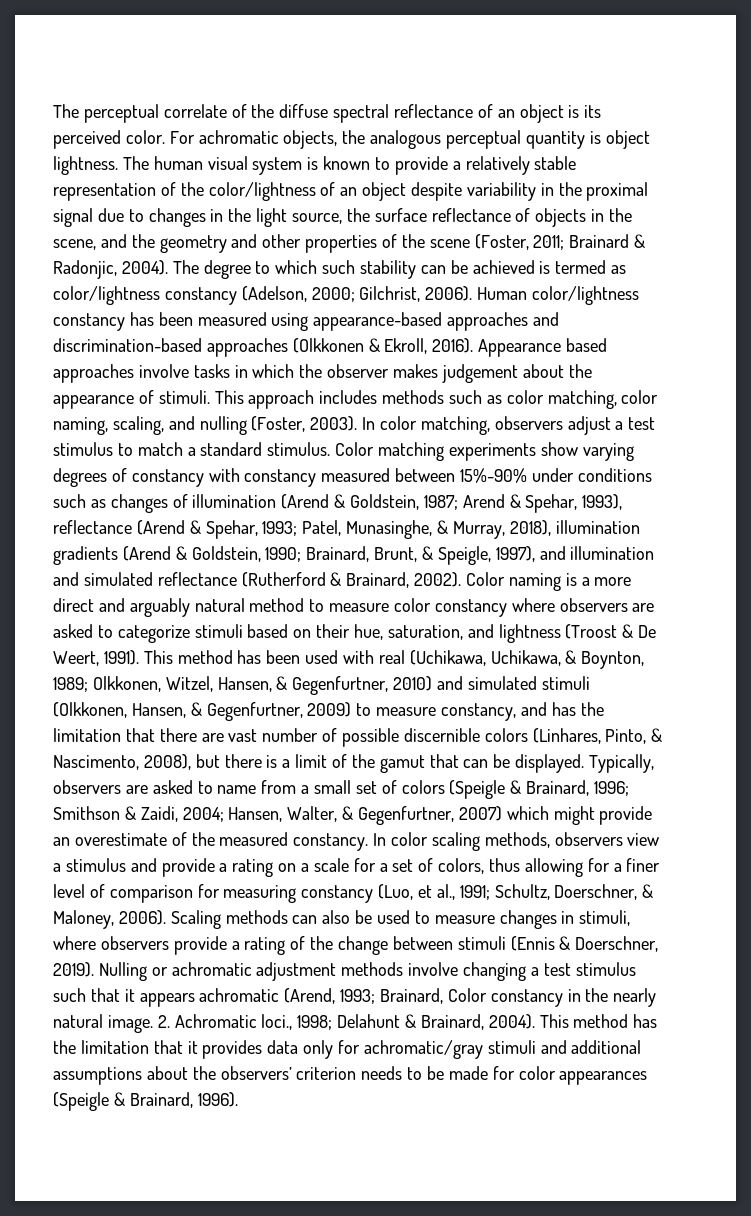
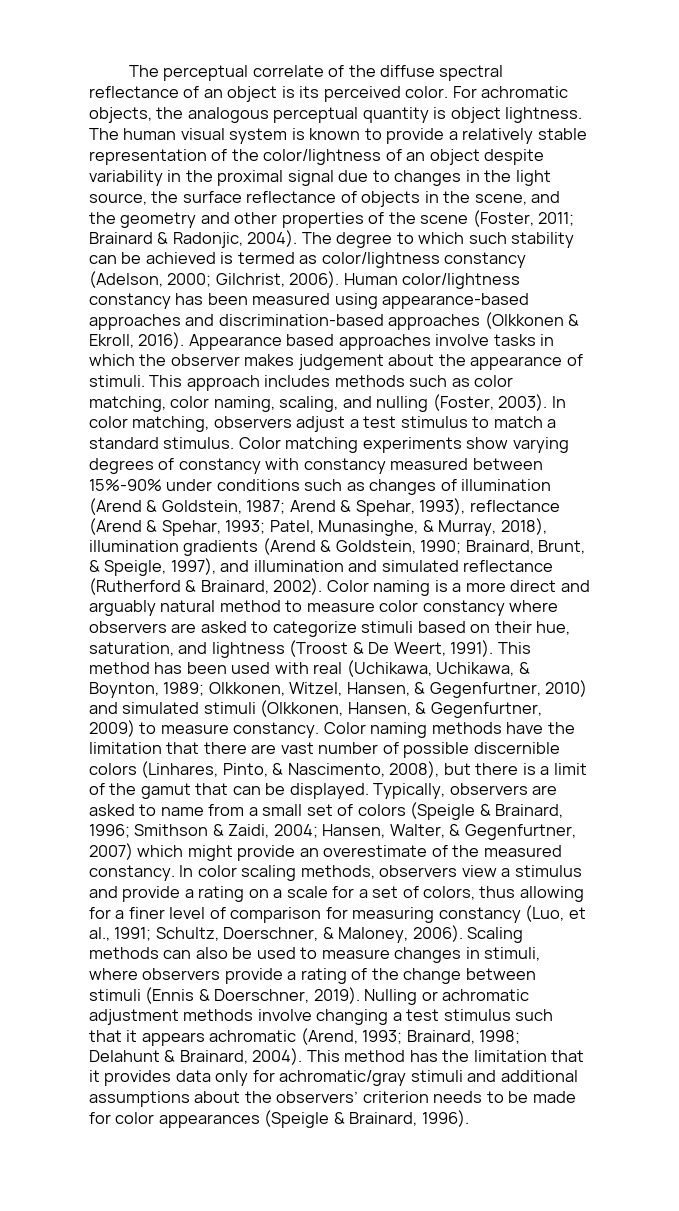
- This method has been used with real (Uchikawa, Uchikawa, & Boynton, 1989; Olkkonen, Witzel, Hansen, & Gegenfurtner, 2010) and simulated stimuli (Olkkonen, Hansen, & Gegenfurtner, 2009) to measure constancy, and has the limitation that there are vast number of possible discernible colors (Linhares, Pinto, & Nascimento, 2008), but there is a limit of the gamut that can be displayed.
+ This method has been used with real (Uchikawa, Uchikawa, & Boynton, 1989; Olkkonen, Witzel, Hansen, & Gegenfurtner, 2010) and simulated stimuli (Olkkonen, Hansen, & Gegenfurtner, 2009) to measure constancy. Color naming methods have the limitation that there are vast number of possible discernible colors (Linhares, Pinto, & Nascimento, 2008), but there is a limit of the gamut that can be displayed.
- Nulling or achromatic adjustment methods involve changing a test stimulus such that it appears achromatic (Arend, 1993; Brainard, Color constancy in the nearly natural image. 2. Achromatic loci., 1998; Delahunt & Brainard, 2004).
+ Nulling or achromatic adjustment methods involve changing a test stimulus such that it appears achromatic (Arend, 1993; Brainard, 1998; Delahunt & Brainard, 2004).

